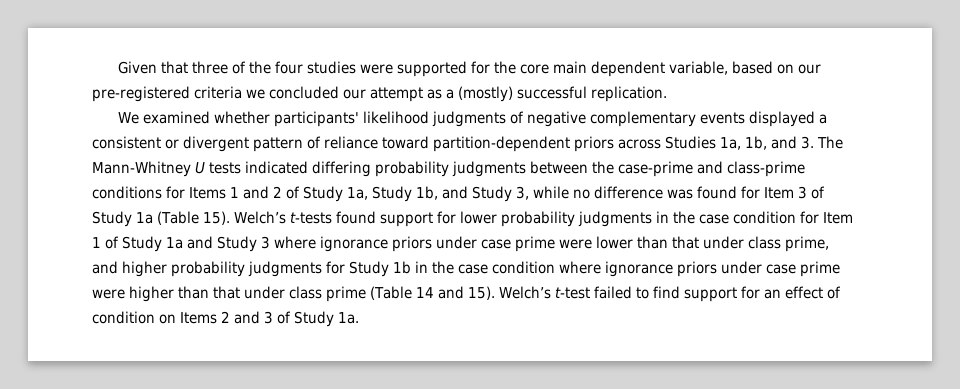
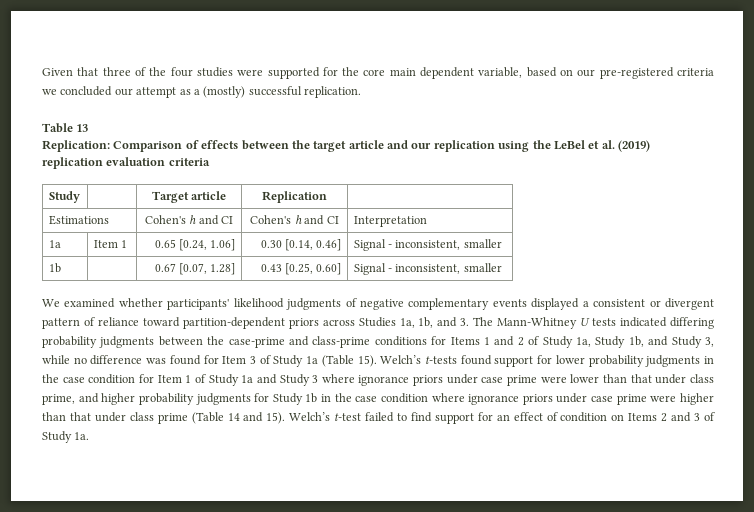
+ Table 13
+ Replication: Comparison of effects between the target article and our replication using the LeBel et al. (2019) replication evaluation criteria
+ Study | | Target article | Replication |
+ Estimations | Cohen's h and CI | Cohen's h and CI | Interpretation
+ 1a | Item 1 | 0.65 [0.24, 1.06] | 0.30 [0.14, 0.46] | Signal - inconsistent, smaller
+ 1b | | 0.67 [0.07, 1.28] | 0.43 [0.25, 0.60] | Signal - inconsistent, smaller

